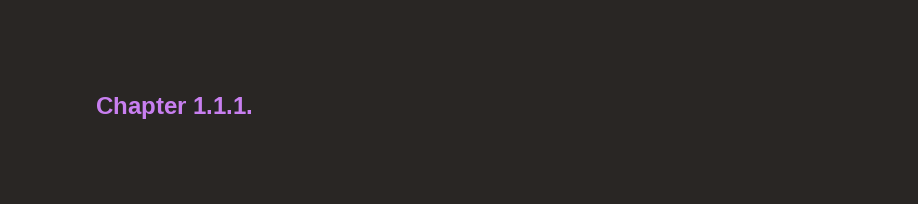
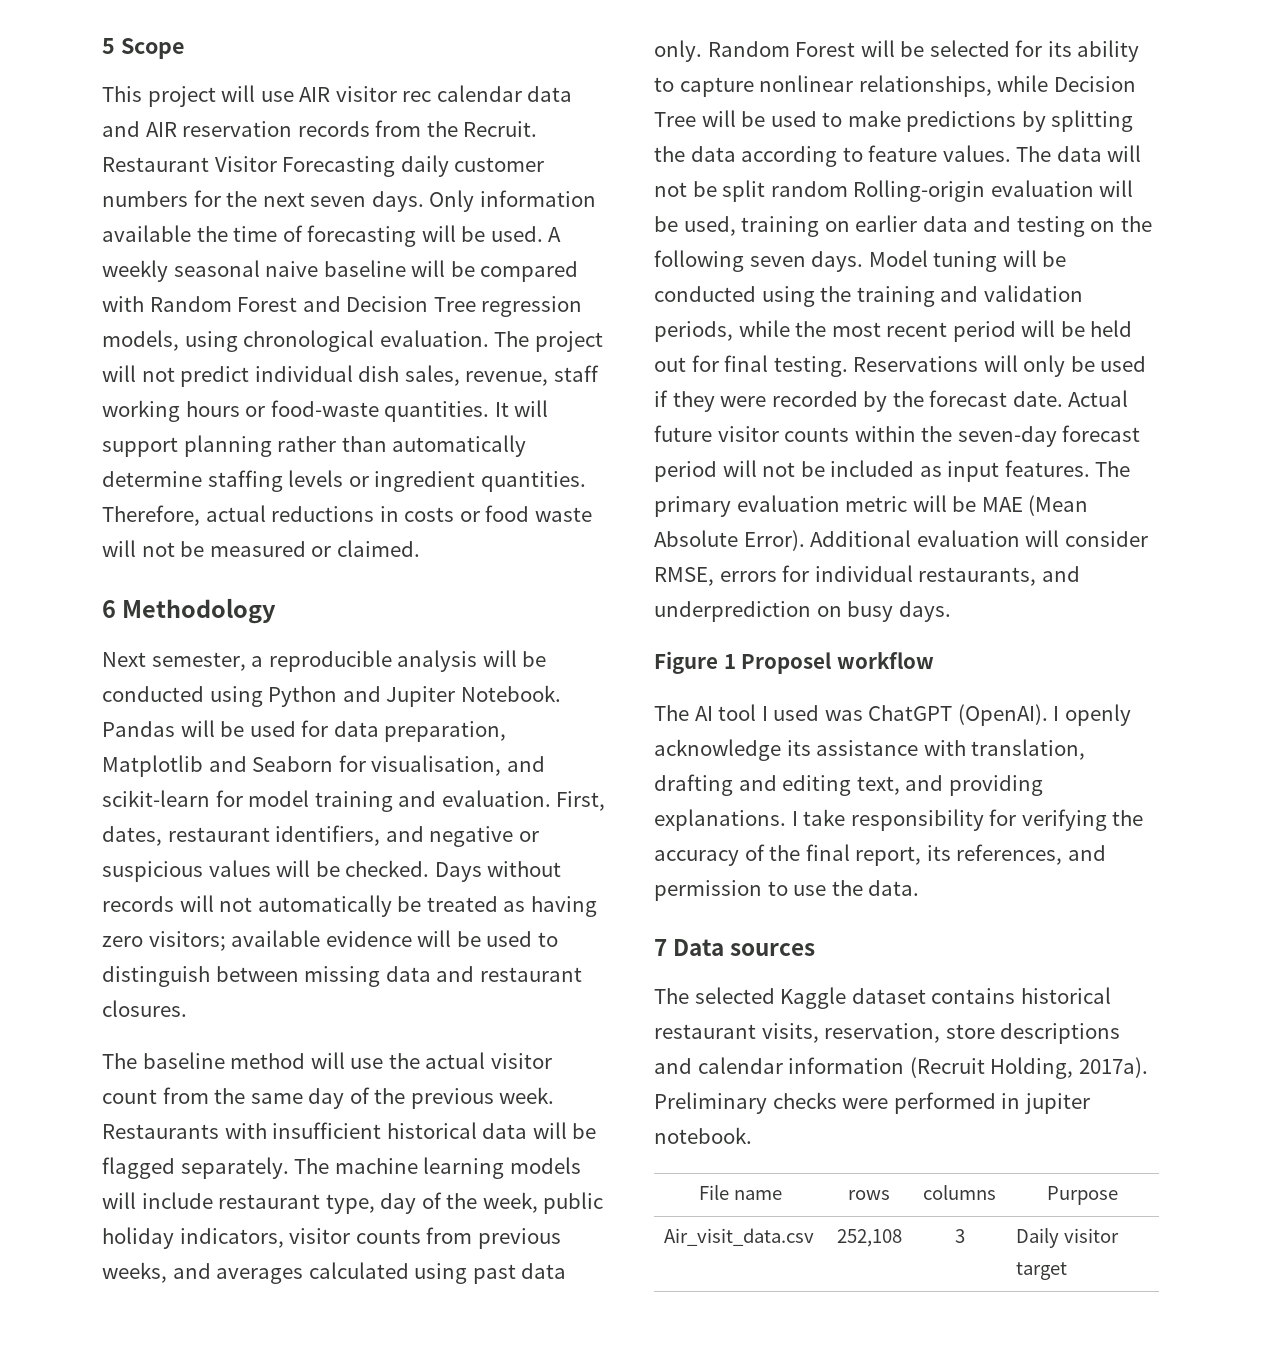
- Chapter 1.1.1.
+ 5 Scope
+ This project will use AIR visitor rec calendar data and AIR reservation records from the Recruit. Restaurant Visitor Forecasting daily customer numbers for the next seven days. Only information available the time of forecasting will be used. A weekly seasonal naive baseline will be compared with Random Forest and Decision Tree regression models, using chronological evaluation. The project will not predict individual dish sales, revenue, staff working hours or food-waste quantities. It will support planning rather than automatically determine staffing levels or ingredient quantities. Therefore, actual reductions in costs or food waste will not be measured or claimed.
+ 6 Methodology
+ Next semester, a reproducible analysis will be conducted using Python and Jupiter Notebook. Pandas will be used for data preparation, Matplotlib and Seaborn for visualisation, and scikit-learn for model training and evaluation. First, dates, restaurant identifiers, and negative or suspicious values will be checked. Days without records will not automatically be treated as having zero visitors; available evidence will be used to distinguish between missing data and restaurant closures.
+ The baseline method will use the actual visitor count from the same day of the previous week. Restaurants with insufficient historical data will be flagged separately. The machine learning models will include restaurant type, day of the week, public holiday indicators, visitor counts from previous weeks, and averages calculated using past data only. Random Forest will be selected for its ability to capture nonlinear relationships, while Decision Tree will be used to make predictions by splitting the data according to feature values. The data will not be split random Rolling-origin evaluation will be used, training on earlier data and testing on the following seven days. Model tuning will be conducted using the training and validation periods, while the most recent period will be held out for final testing. Reservations will only be used if they were recorded by the forecast date. Actual future visitor counts within the seven-day forecast period will not be included as input features. The primary evaluation metric will be MAE (Mean Absolute Error). Additional evaluation will consider RMSE, errors for individual restaurants, and underprediction on busy days.
+ Figure 1 Proposel workflow
+ The AI tool I used was ChatGPT (OpenAI). I openly acknowledge its assistance with translation, drafting and editing text, and providing explanations. I take responsibility for verifying the accuracy of the final report, its references, and permission to use the data.
+ 7 Data sources
+ The selected Kaggle dataset contains historical restaurant visits, reservation, store descriptions and calendar information (Recruit Holding, 2017a). Preliminary checks were performed in jupiter notebook.
+ File name | rows | columns | Purpose
+ Air_visit_data.csv | 252,108 | 3 | Daily visitor target

